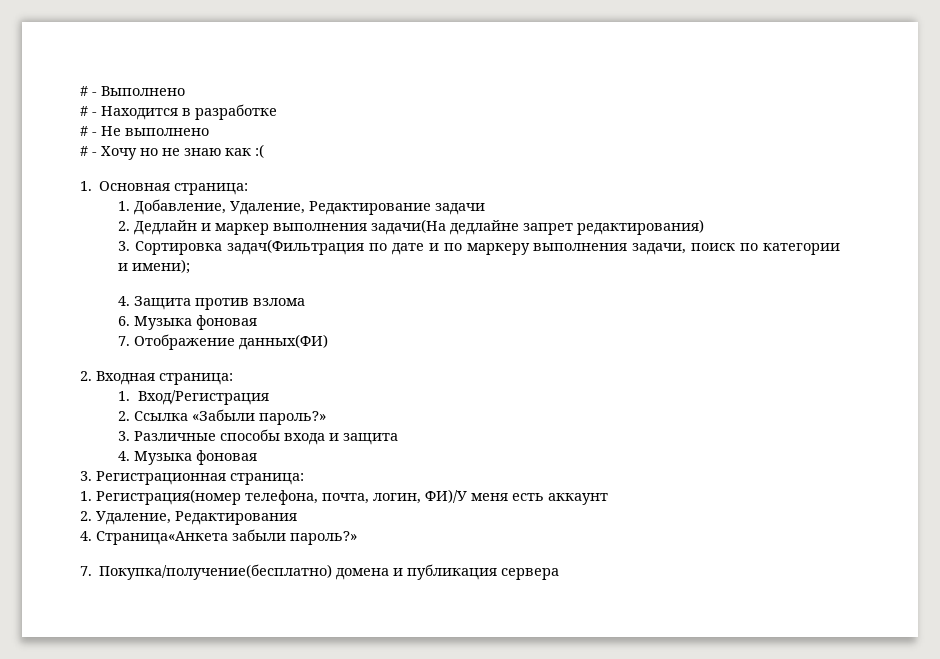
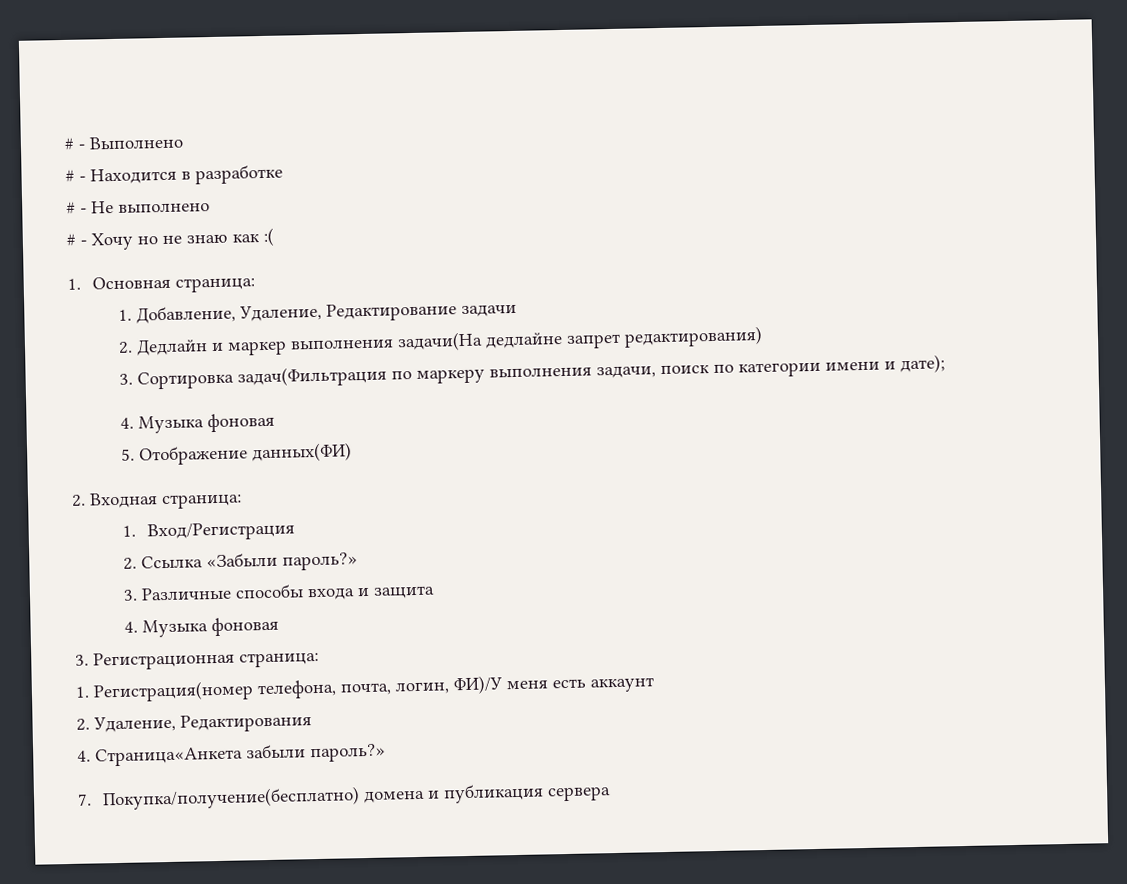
- 3. Сортировка задач(Фильтрация по дате и по маркеру выполнения задачи, поиск по категории и имени);
- 4. Защита против взлома
- 6. Музыка фоновая
- 7. Отображение данных(ФИ)
+ 3. Сортировка задач(Фильтрация по маркеру выполнения задачи, поиск по категории имени и дате);
+ 4. Музыка фоновая
+ 5. Отображение данных(ФИ)

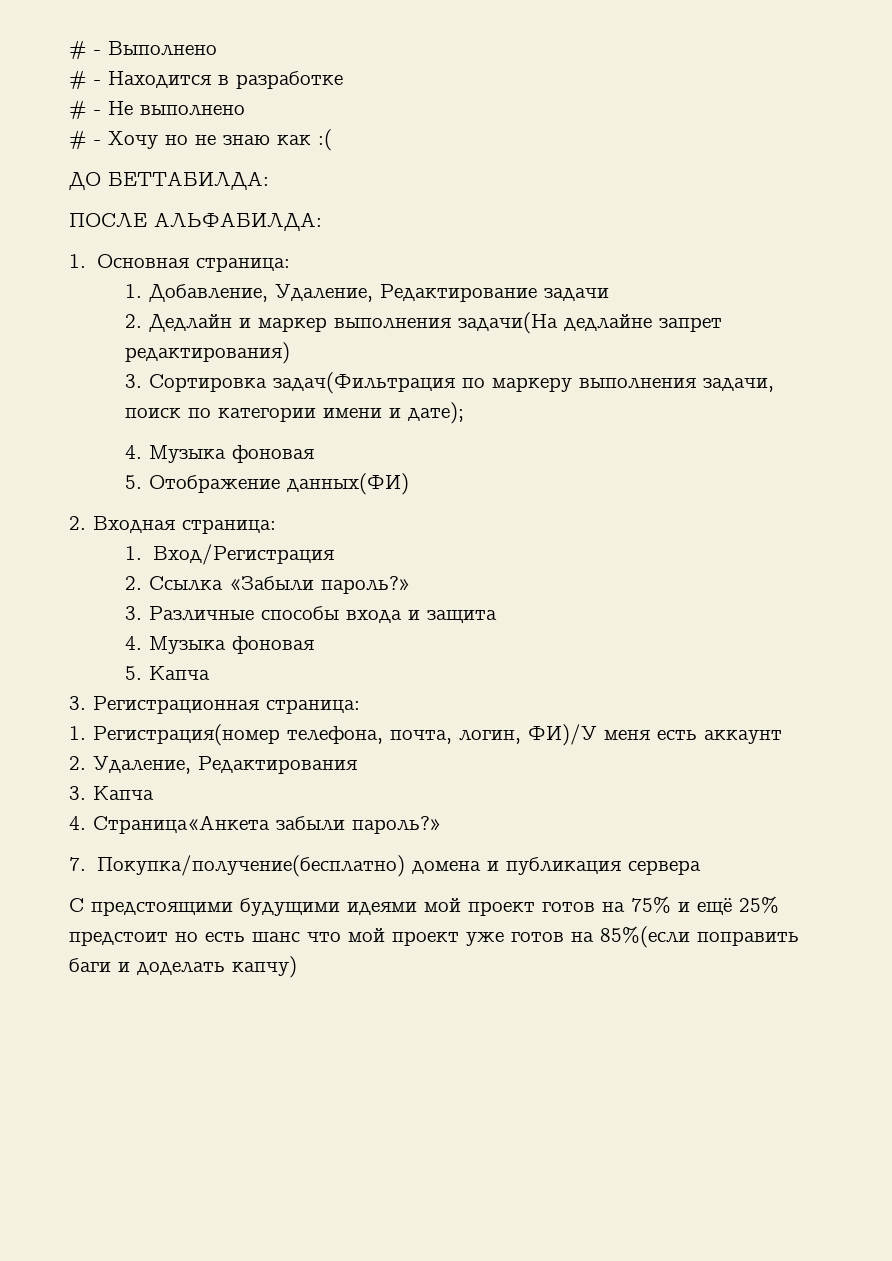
+ ДО БЕТТАБИЛДА:
+ ПОСЛЕ АЛЬФАБИЛДА:
+ 5. Капча
+ 3. Капча
+ С предстоящими будущими идеями мой проект готов на 75% и ещё 25% предстоит но есть шанс что мой проект уже готов на 85%(если поправить баги и доделать капчу)

